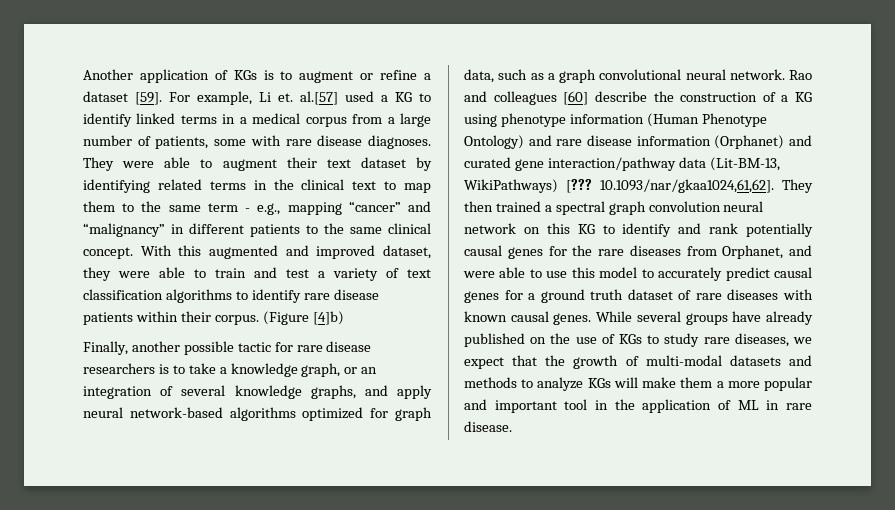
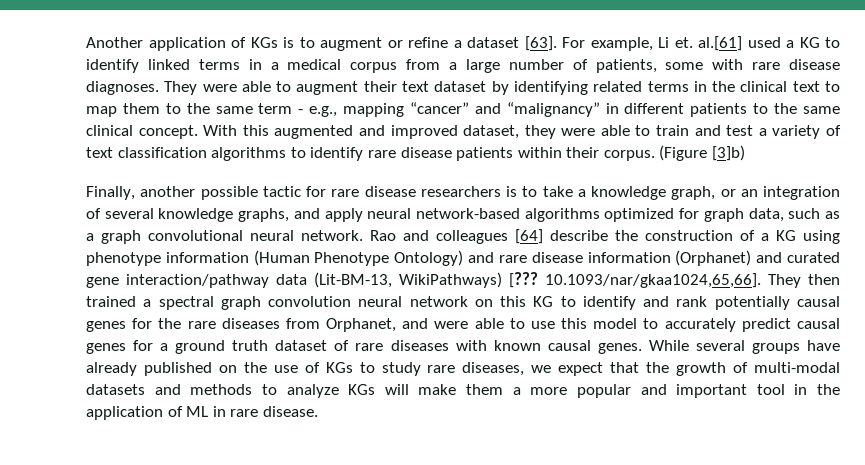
- Another application of KGs is to augment or refine a dataset [59].
+ Another application of KGs is to augment or refine a dataset [63].
- For example, Li et. al.[57] used a KG to identify linked terms in a medical corpus from a large number of patients, some with rare disease diagnoses.
+ For example, Li et. al.[61] used a KG to identify linked terms in a medical corpus from a large number of patients, some with rare disease diagnoses.
- (Figure [4]b)
+ (Figure [3]b)
- Rao and colleagues [60] describe the construction of a KG using phenotype information (Human Phenotype Ontology) and rare disease information (Orphanet) and curated gene interaction/pathway data (Lit-BM-13, WikiPathways) [???
+ Rao and colleagues [64] describe the construction of a KG using phenotype information (Human Phenotype Ontology) and rare disease information (Orphanet) and curated gene interaction/pathway data (Lit-BM-13, WikiPathways) [???
- 10.1093/nar/gkaa1024,61,62]. They then trained a spectral graph convolution neural network on this KG to identify and rank potentially causal genes for the rare diseases from Orphanet, and were able to use this model to accurately predict causal genes for a ground truth dataset of rare diseases with known causal genes.
+ 10.1093/nar/gkaa1024,65,66]. They then trained a spectral graph convolution neural network on this KG to identify and rank potentially causal genes for the rare diseases from Orphanet, and were able to use this model to accurately predict causal genes for a ground truth dataset of rare diseases with known causal genes.

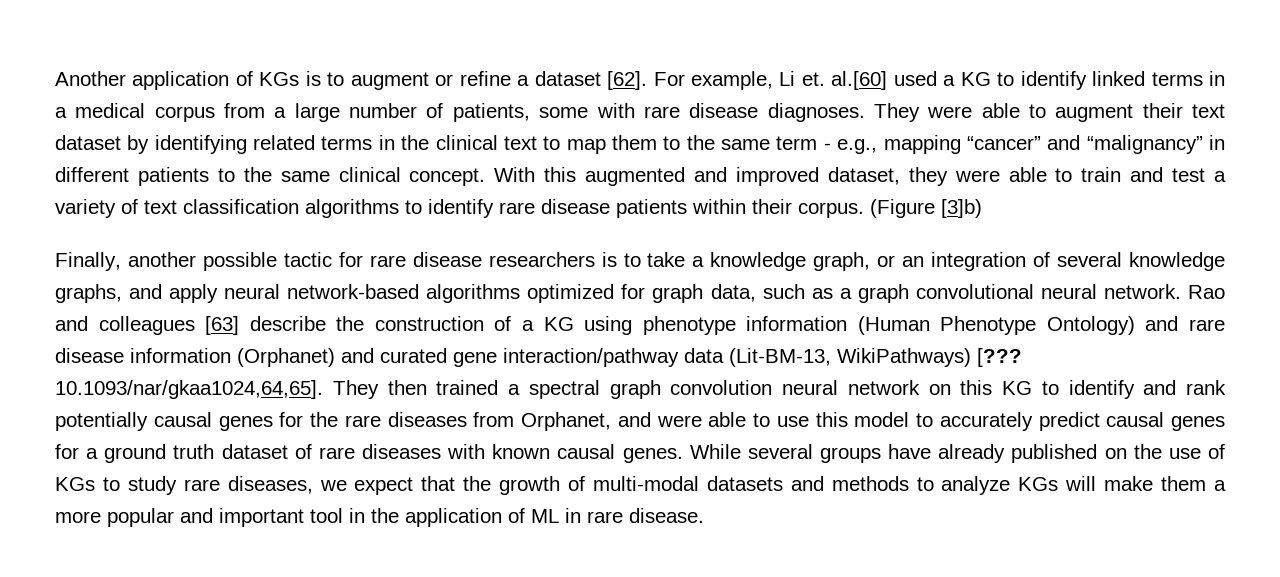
- Another application of KGs is to augment or refine a dataset [63].
+ Another application of KGs is to augment or refine a dataset [62].
- For example, Li et. al.[61] used a KG to identify linked terms in a medical corpus from a large number of patients, some with rare disease diagnoses.
+ For example, Li et. al.[60] used a KG to identify linked terms in a medical corpus from a large number of patients, some with rare disease diagnoses.
- Rao and colleagues [64] describe the construction of a KG using phenotype information (Human Phenotype Ontology) and rare disease information (Orphanet) and curated gene interaction/pathway data (Lit-BM-13, WikiPathways) [???
+ Rao and colleagues [63] describe the construction of a KG using phenotype information (Human Phenotype Ontology) and rare disease information (Orphanet) and curated gene interaction/pathway data (Lit-BM-13, WikiPathways) [???
- 10.1093/nar/gkaa1024,65,66]. They then trained a spectral graph convolution neural network on this KG to identify and rank potentially causal genes for the rare diseases from Orphanet, and were able to use this model to accurately predict causal genes for a ground truth dataset of rare diseases with known causal genes.
+ 10.1093/nar/gkaa1024,64,65]. They then trained a spectral graph convolution neural network on this KG to identify and rank potentially causal genes for the rare diseases from Orphanet, and were able to use this model to accurately predict causal genes for a ground truth dataset of rare diseases with known causal genes.

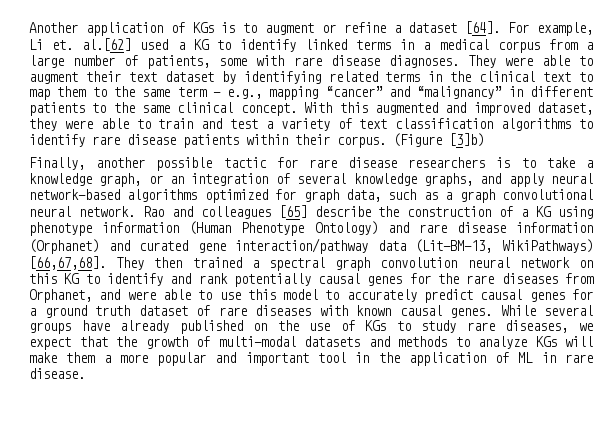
- Another application of KGs is to augment or refine a dataset [62].
+ Another application of KGs is to augment or refine a dataset [64].
- For example, Li et. al.[60] used a KG to identify linked terms in a medical corpus from a large number of patients, some with rare disease diagnoses.
+ For example, Li et. al.[62] used a KG to identify linked terms in a medical corpus from a large number of patients, some with rare disease diagnoses.
- Rao and colleagues [63] describe the construction of a KG using phenotype information (Human Phenotype Ontology) and rare disease information (Orphanet) and curated gene interaction/pathway data (Lit-BM-13, WikiPathways) [??? 10.1093/nar/gkaa1024,64,65]. They then trained a spectral graph convolution neural network on this KG to identify and rank potentially causal genes for the rare diseases from Orphanet, and were able to use this model to accurately predict causal genes for a ground truth dataset of rare diseases with known causal genes.
+ Rao and colleagues [65] describe the construction of a KG using phenotype information (Human Phenotype Ontology) and rare disease information (Orphanet) and curated gene interaction/pathway data (Lit-BM-13, WikiPathways) [66,67,68]. They then trained a spectral graph convolution neural network on this KG to identify and rank potentially causal genes for the rare diseases from Orphanet, and were able to use this model to accurately predict causal genes for a ground truth dataset of rare diseases with known causal genes.

